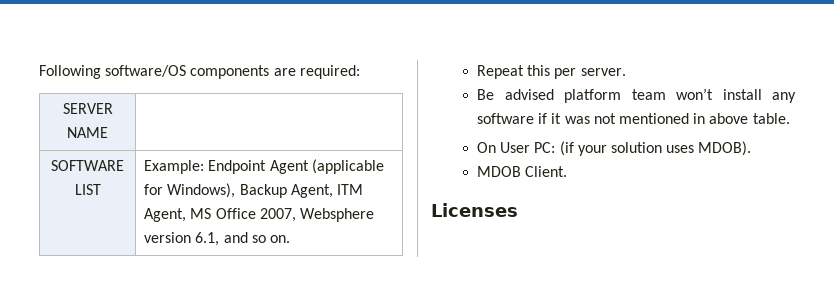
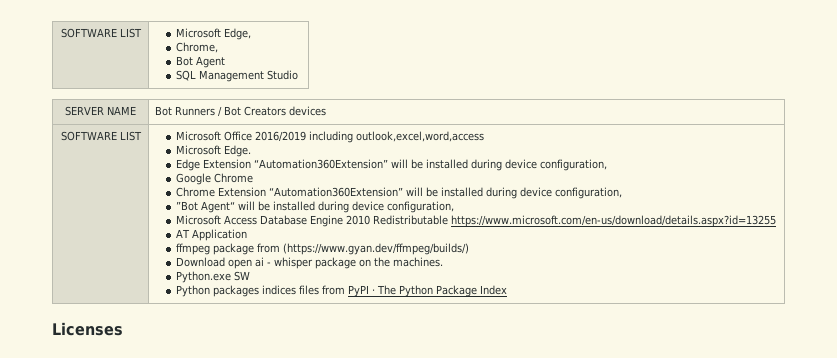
- Following software/OS components are required:
- SERVER NAME |
- SOFTWARE LIST | Example: Endpoint Agent (applicable for Windows), Backup Agent, ITM Agent, MS Office 2007, Websphere version 6.1, and so on.
- Repeat this per server.
- Be advised platform team won’t install any software if it was not mentioned in above table.
- On User PC: (if your solution uses MDOB).
- MDOB Client.
+ SOFTWARE LIST | Microsoft Edge,
+ Chrome,
+ Bot Agent
+ SQL Management Studio
+ SERVER NAME | Bot Runners / Bot Creators devices
+ SOFTWARE LIST | Microsoft Office 2016/2019 including outlook,excel,word,access
+ Microsoft Edge.
+ Edge Extension “Automation360Extension” will be installed during device configuration,
+ Google Chrome
+ Chrome Extension “Automation360Extension” will be installed during device configuration,
+ ”Bot Agent“ will be installed during device configuration,
+ Microsoft Access Database Engine 2010 Redistributable https://www.microsoft.com/en-us/download/details.aspx?id=13255
+ AT Application
+ ffmpeg package from (https://www.gyan.dev/ffmpeg/builds/)
+ Download open ai - whisper package on the machines.
+ Python.exe SW
+ Python packages indices files from PyPI · The Python Package Index

